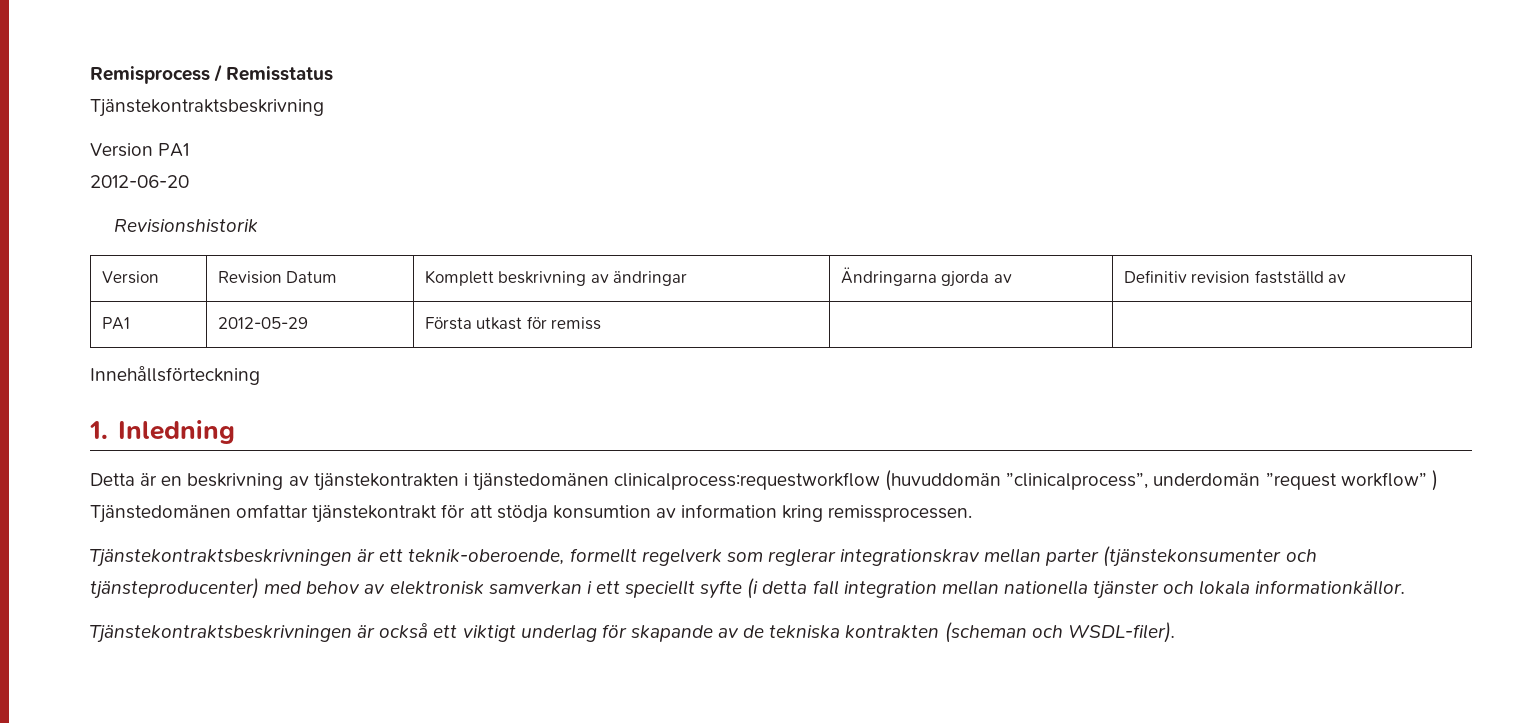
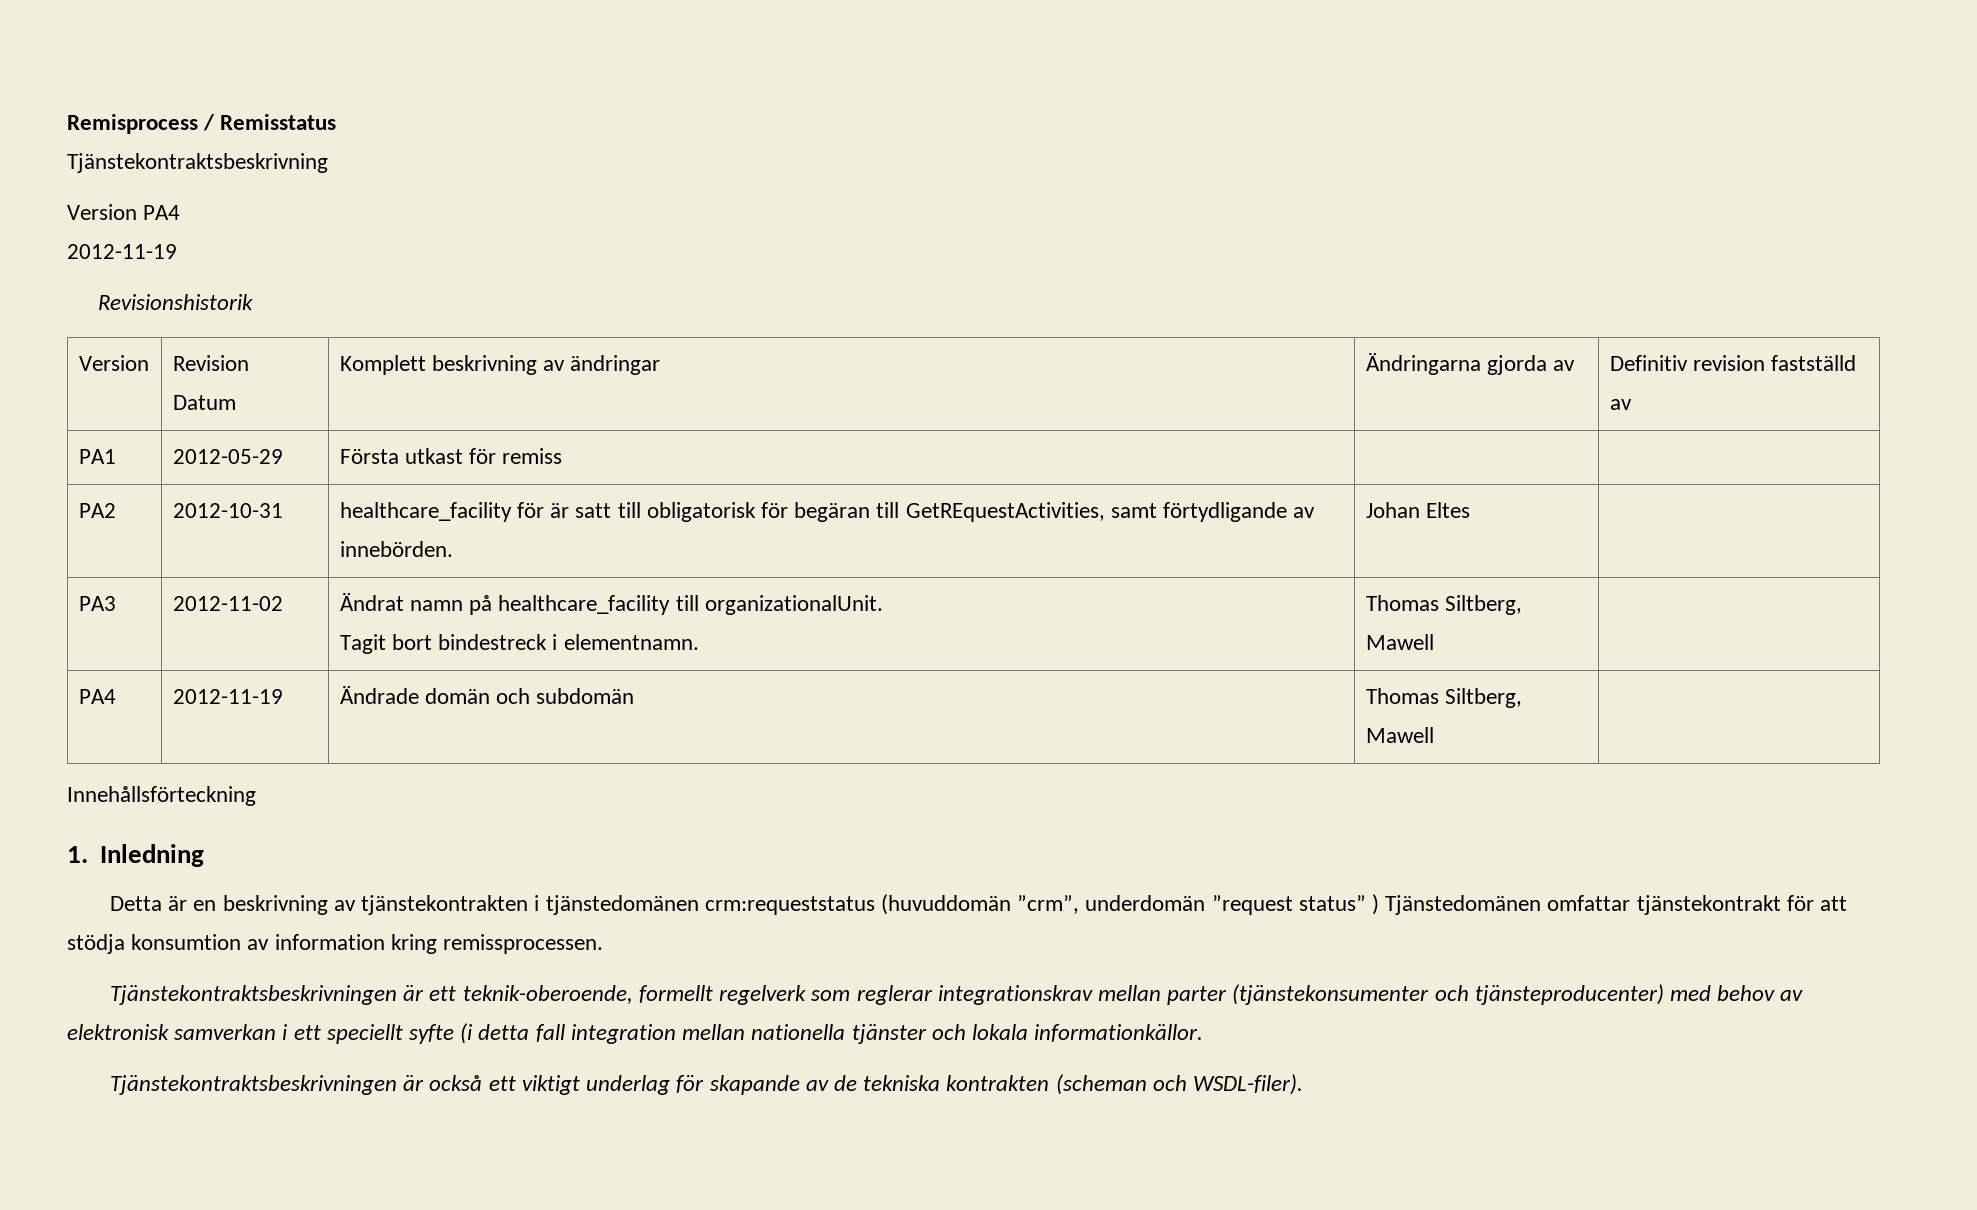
- Version PA1
- 2012-06-20
+ Version PA4
+ 2012-11-19
+ PA2 | 2012-10-31 | healthcare_facility för är satt till obligatorisk för begäran till GetREquestActivities, samt förtydligande av innebörden. | Johan Eltes |
+ PA3 | 2012-11-02 | Ändrat namn på healthcare_facility till organizationalUnit.
+ Tagit bort bindestreck i elementnamn. | Thomas Siltberg, Mawell |
+ PA4 | 2012-11-19 | Ändrade domän och subdomän | Thomas Siltberg, Mawell |
- Detta är en beskrivning av tjänstekontrakten i tjänstedomänen clinicalprocess:requestworkflow (huvuddomän ”clinicalprocess”, underdomän ”request workflow” ) Tjänstedomänen omfattar tjänstekontrakt för att stödja konsumtion av information kring remissprocessen.
+ Detta är en beskrivning av tjänstekontrakten i tjänstedomänen crm:requeststatus (huvuddomän ”crm”, underdomän ”request status” ) Tjänstedomänen omfattar tjänstekontrakt för att stödja konsumtion av information kring remissprocessen.

